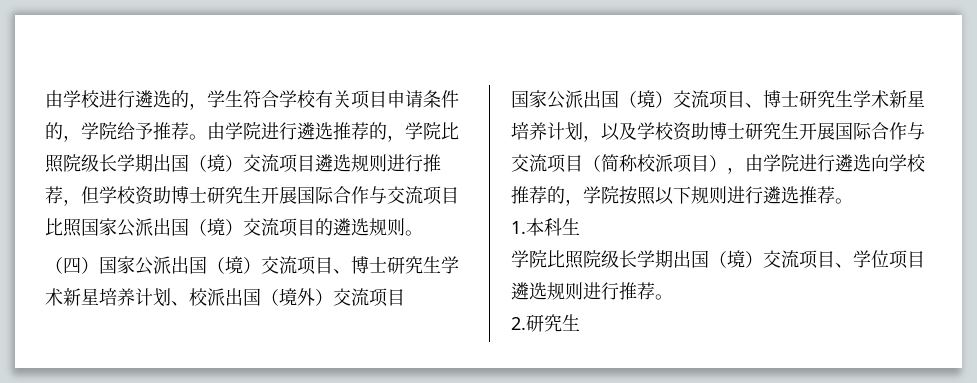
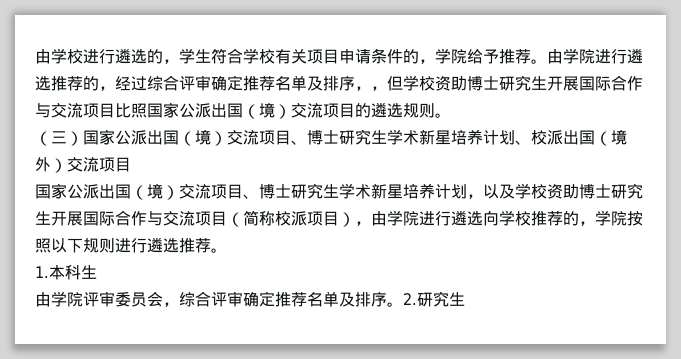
- 由学院进行遴选推荐的，学院比照院级长学期出国（境）交流项目遴选规则进行推荐，但学校资助博士研究生开展国际合作与交流项目比照国家公派出国（境）交流项目的遴选规则。
+ 由学院进行遴选推荐的，经过综合评审确定推荐名单及排序，，但学校资助博士研究生开展国际合作与交流项目比照国家公派出国（境）交流项目的遴选规则。
- （四）国家公派出国（境）交流项目、博士研究生学术新星培养计划、校派出国（境外）交流项目
+ （三）国家公派出国（境）交流项目、博士研究生学术新星培养计划、校派出国（境外）交流项目
- 学院比照院级长学期出国（境）交流项目、学位项目遴选规则进行推荐。
- 2.研究生
+ 由学院评审委员会，综合评审确定推荐名单及排序。2.研究生

